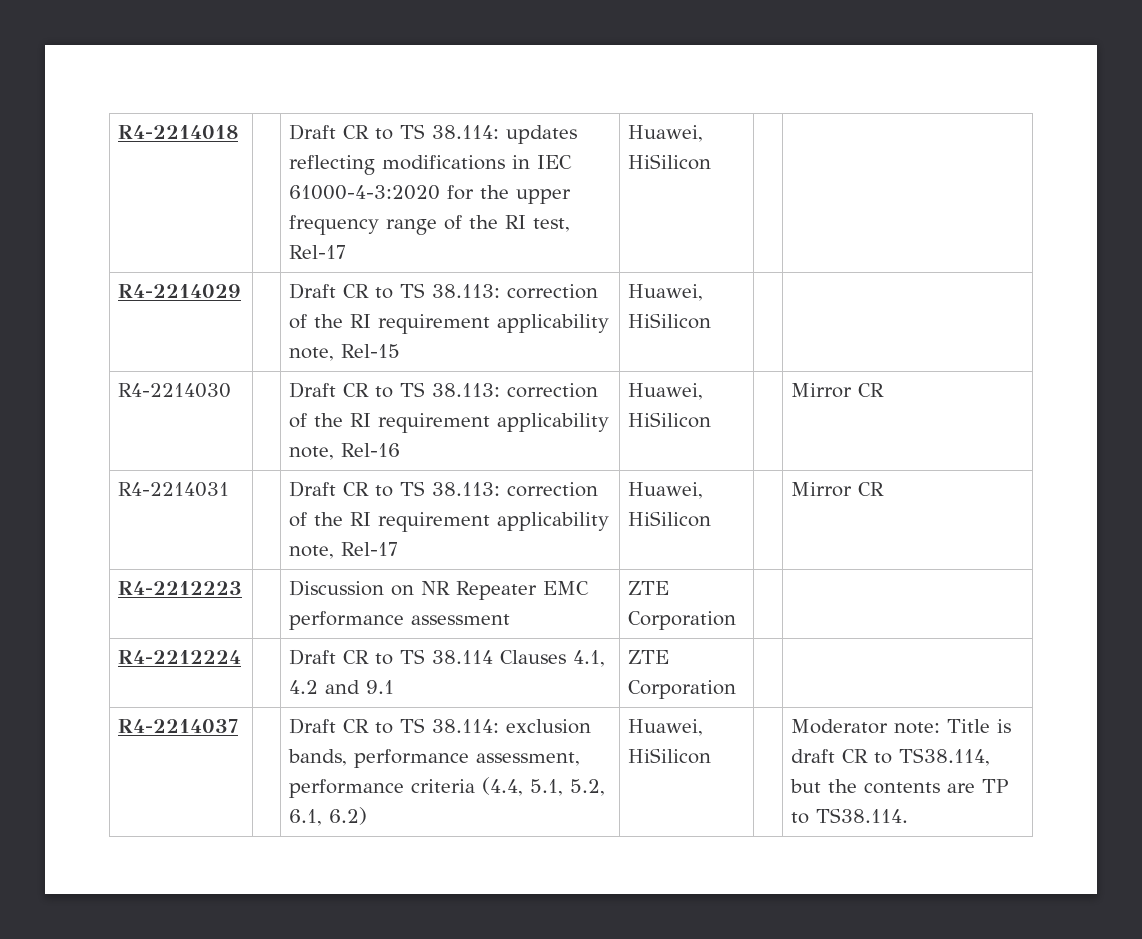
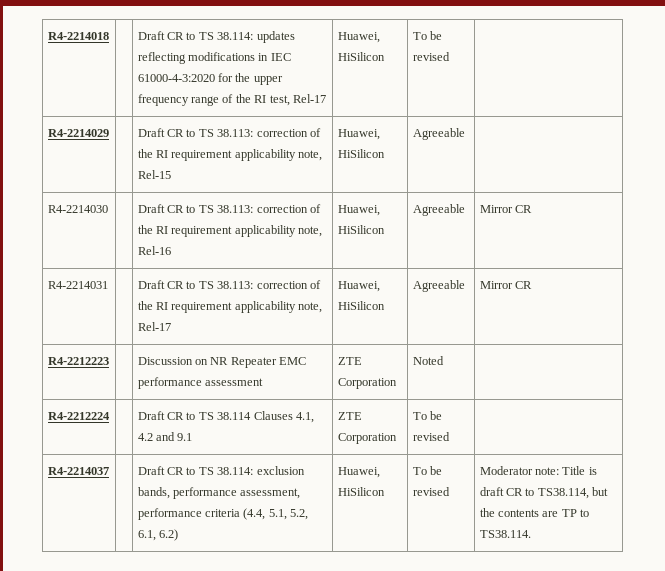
- R4-2214018 | | Draft CR to TS 38.114: updates reflecting modifications in IEC 61000-4-3:2020 for the upper frequency range of the RI test, Rel-17 | Huawei, HiSilicon | |
+ R4-2214018 | | Draft CR to TS 38.114: updates reflecting modifications in IEC 61000-4-3:2020 for the upper frequency range of the RI test, Rel-17 | Huawei, HiSilicon | To be revised |
- R4-2214029 | | Draft CR to TS 38.113: correction of the RI requirement applicability note, Rel-15 | Huawei, HiSilicon | |
+ R4-2214029 | | Draft CR to TS 38.113: correction of the RI requirement applicability note, Rel-15 | Huawei, HiSilicon | Agreeable |
- R4-2214030 | | Draft CR to TS 38.113: correction of the RI requirement applicability note, Rel-16 | Huawei, HiSilicon | | Mirror CR
+ R4-2214030 | | Draft CR to TS 38.113: correction of the RI requirement applicability note, Rel-16 | Huawei, HiSilicon | Agreeable | Mirror CR
- R4-2214031 | | Draft CR to TS 38.113: correction of the RI requirement applicability note, Rel-17 | Huawei, HiSilicon | | Mirror CR
+ R4-2214031 | | Draft CR to TS 38.113: correction of the RI requirement applicability note, Rel-17 | Huawei, HiSilicon | Agreeable | Mirror CR
- R4-2212223 | | Discussion on NR Repeater EMC performance assessment | ZTE Corporation | |
+ R4-2212223 | | Discussion on NR Repeater EMC performance assessment | ZTE Corporation | Noted |
- R4-2212224 | | Draft CR to TS 38.114 Clauses 4.1, 4.2 and 9.1 | ZTE Corporation | |
+ R4-2212224 | | Draft CR to TS 38.114 Clauses 4.1, 4.2 and 9.1 | ZTE Corporation | To be revised |
- R4-2214037 | | Draft CR to TS 38.114: exclusion bands, performance assessment, performance criteria (4.4, 5.1, 5.2, 6.1, 6.2) | Huawei, HiSilicon | | Moderator note: Title is draft CR to TS38.114, but the contents are TP to TS38.114.
+ R4-2214037 | | Draft CR to TS 38.114: exclusion bands, performance assessment, performance criteria (4.4, 5.1, 5.2, 6.1, 6.2) | Huawei, HiSilicon | To be revised | Moderator note: Title is draft CR to TS38.114, but the contents are TP to TS38.114.

